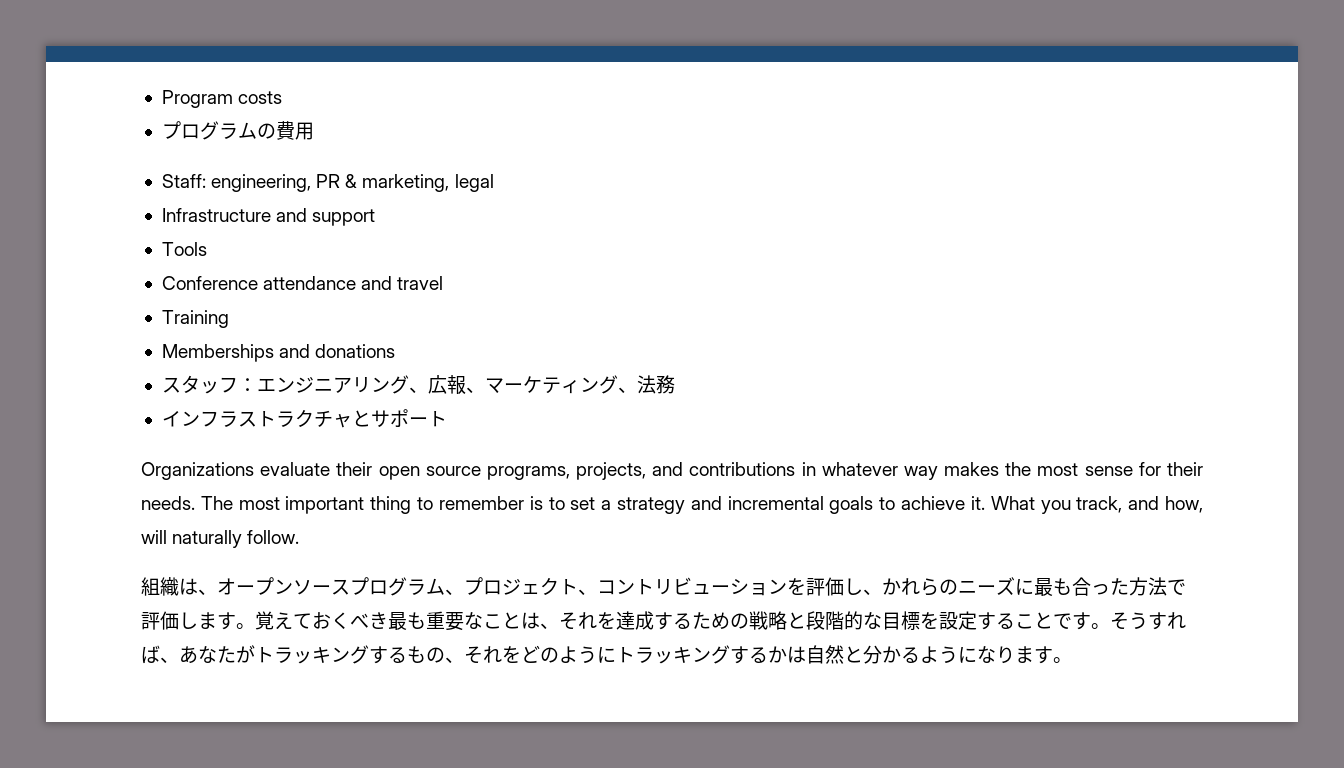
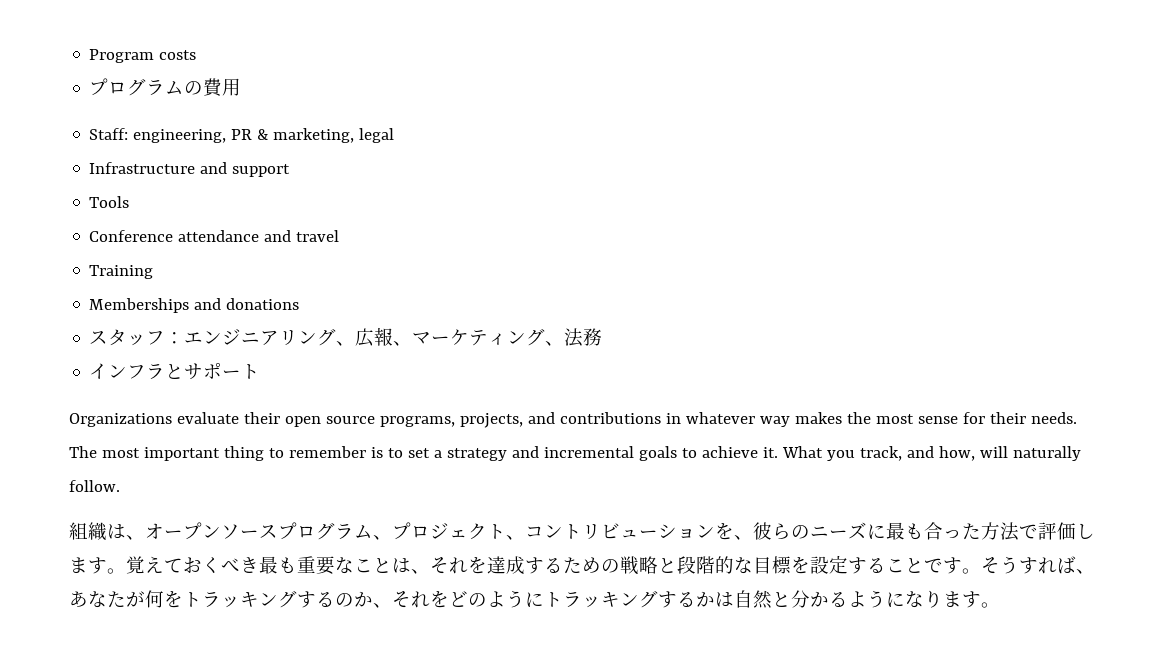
- インフラストラクチャとサポート
+ インフラとサポート
- 組織は、オープンソースプログラム、プロジェクト、コントリビューションを評価し、かれらのニーズに最も合った方法で評価します。
+ 組織は、オープンソースプログラム、プロジェクト、コントリビューションを、彼らのニーズに最も合った方法で評価します。
- そうすれば、あなたがトラッキングするもの、それをどのようにトラッキングするかは自然と分かるようになります。
+ そうすれば、あなたが何をトラッキングするのか、それをどのようにトラッキングするかは自然と分かるようになります。

